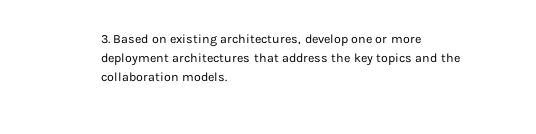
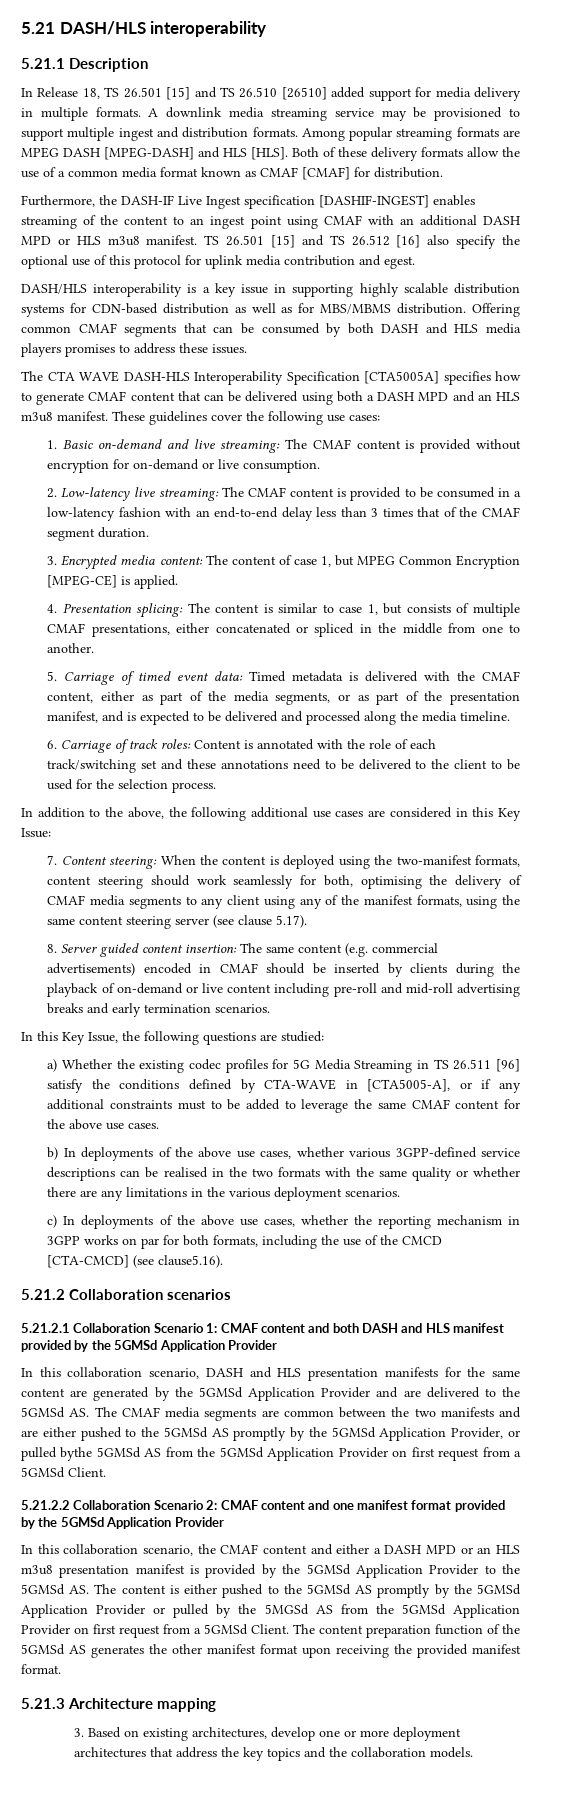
+ 5.21 DASH/HLS interoperability
+ 5.21.1 Description
+ In Release 18, TS 26.501 [15] and TS 26.510 [26510] added support for media delivery in multiple formats. A downlink media streaming service may be provisioned to support multiple ingest and distribution formats. Among popular streaming formats are MPEG DASH [MPEG-DASH] and HLS [HLS]. Both of these delivery formats allow the use of a common media format known as CMAF [CMAF] for distribution.
+ Furthermore, the DASH-IF Live Ingest specification [DASHIF-INGEST] enables streaming of the content to an ingest point using CMAF with an additional DASH MPD or HLS m3u8 manifest. TS 26.501 [15] and TS 26.512 [16] also specify the optional use of this protocol for uplink media contribution and egest.
+ DASH/HLS interoperability is a key issue in supporting highly scalable distribution systems for CDN-based distribution as well as for MBS/MBMS distribution. Offering common CMAF segments that can be consumed by both DASH and HLS media players promises to address these issues.
+ The CTA WAVE DASH-HLS Interoperability Specification [CTA5005A] specifies how to generate CMAF content that can be delivered using both a DASH MPD and an HLS m3u8 manifest. These guidelines cover the following use cases:
+ 1. Basic on-demand and live streaming: The CMAF content is provided without encryption for on-demand or live consumption.
+ 2. Low-latency live streaming: The CMAF content is provided to be consumed in a low-latency fashion with an end-to-end delay less than 3 times that of the CMAF segment duration.
+ 3. Encrypted media content: The content of case 1, but MPEG Common Encryption [MPEG-CE] is applied.
+ 4. Presentation splicing: The content is similar to case 1, but consists of multiple CMAF presentations, either concatenated or spliced in the middle from one to another.
+ 5. Carriage of timed event data: Timed metadata is delivered with the CMAF content, either as part of the media segments, or as part of the presentation manifest, and is expected to be delivered and processed along the media timeline.
+ 6. Carriage of track roles: Content is annotated with the role of each track/switching set and these annotations need to be delivered to the client to be used for the selection process.
+ In addition to the above, the following additional use cases are considered in this Key Issue:
+ 7. Content steering: When the content is deployed using the two-manifest formats, content steering should work seamlessly for both, optimising the delivery of CMAF media segments to any client using any of the manifest formats, using the same content steering server (see clause 5.17).
+ 8. Server guided content insertion: The same content (e.g. commercial advertisements) encoded in CMAF should be inserted by clients during the playback of on-demand or live content including pre-roll and mid-roll advertising breaks and early termination scenarios.
+ In this Key Issue, the following questions are studied:
+ a) Whether the existing codec profiles for 5G Media Streaming in TS 26.511 [96] satisfy the conditions defined by CTA-WAVE in [CTA5005-A], or if any additional constraints must to be added to leverage the same CMAF content for the above use cases.
+ b) In deployments of the above use cases, whether various 3GPP-defined service descriptions can be realised in the two formats with the same quality or whether there are any limitations in the various deployment scenarios.
+ c) In deployments of the above use cases, whether the reporting mechanism in 3GPP works on par for both formats, including the use of the CMCD [CTA-CMCD] (see clause5.16).
+ 5.21.2 Collaboration scenarios
+ 5.21.2.1 Collaboration Scenario 1: CMAF content and both DASH and HLS manifest provided by the 5GMSd Application Provider
+ In this collaboration scenario, DASH and HLS presentation manifests for the same content are generated by the 5GMSd Application Provider and are delivered to the 5GMSd AS. The CMAF media segments are common between the two manifests and are either pushed to the 5GMSd AS promptly by the 5GMSd Application Provider, or pulled bythe 5GMSd AS from the 5GMSd Application Provider on first request from a 5GMSd Client.
+ 5.21.2.2 Collaboration Scenario 2: CMAF content and one manifest format provided by the 5GMSd Application Provider
+ In this collaboration scenario, the CMAF content and either a DASH MPD or an HLS m3u8 presentation manifest is provided by the 5GMSd Application Provider to the 5GMSd AS. The content is either pushed to the 5GMSd AS promptly by the 5GMSd Application Provider or pulled by the 5MGSd AS from the 5GMSd Application Provider on first request from a 5GMSd Client. The content preparation function of the 5GMSd AS generates the other manifest format upon receiving the provided manifest format.
+ 5.21.3 Architecture mapping

